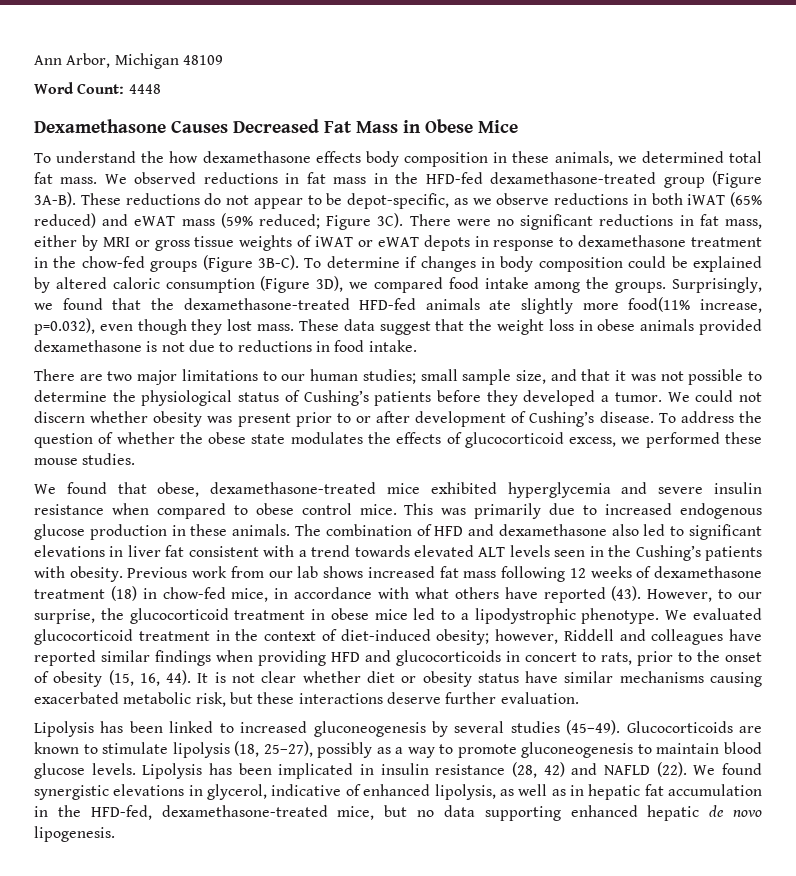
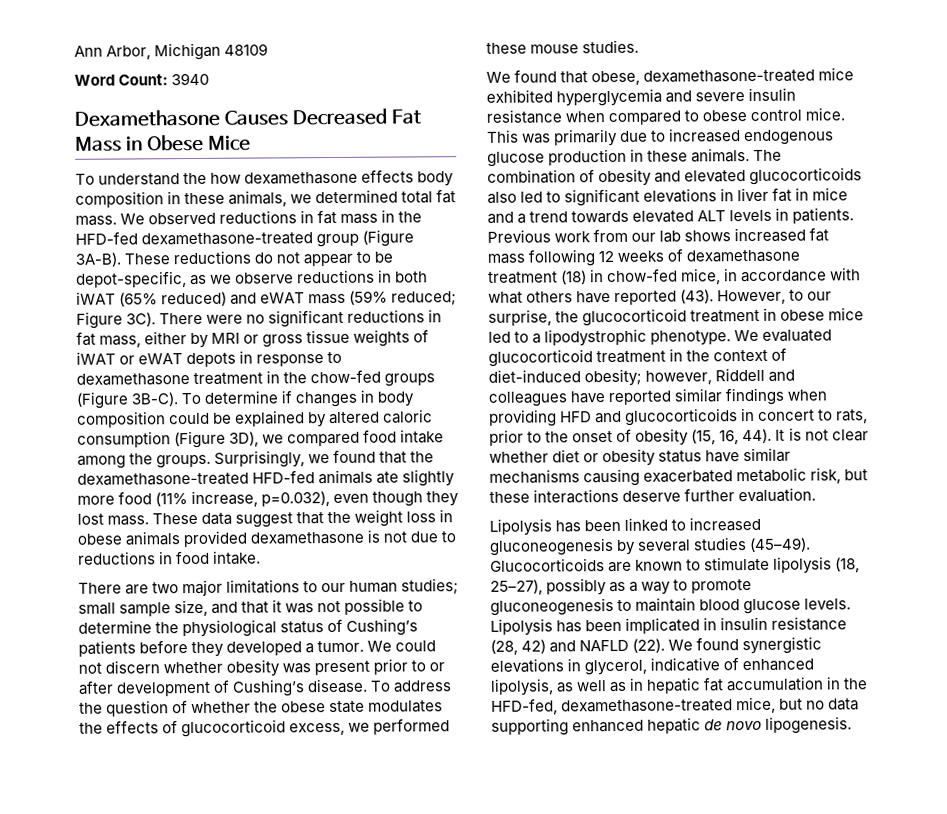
- Word Count: 4448
+ Word Count: 3940
- Surprisingly, we found that the dexamethasone-treated HFD-fed animals ate slightly more food(11% increase, p=0.032), even though they lost mass.
+ Surprisingly, we found that the dexamethasone-treated HFD-fed animals ate slightly more food (11% increase, p=0.032), even though they lost mass.
- The combination of HFD and dexamethasone also led to significant elevations in liver fat consistent with a trend towards elevated ALT levels seen in the Cushing’s patients with obesity.
+ The combination of obesity and elevated glucocorticoids also led to significant elevations in liver fat in mice and a trend towards elevated ALT levels in patients.

